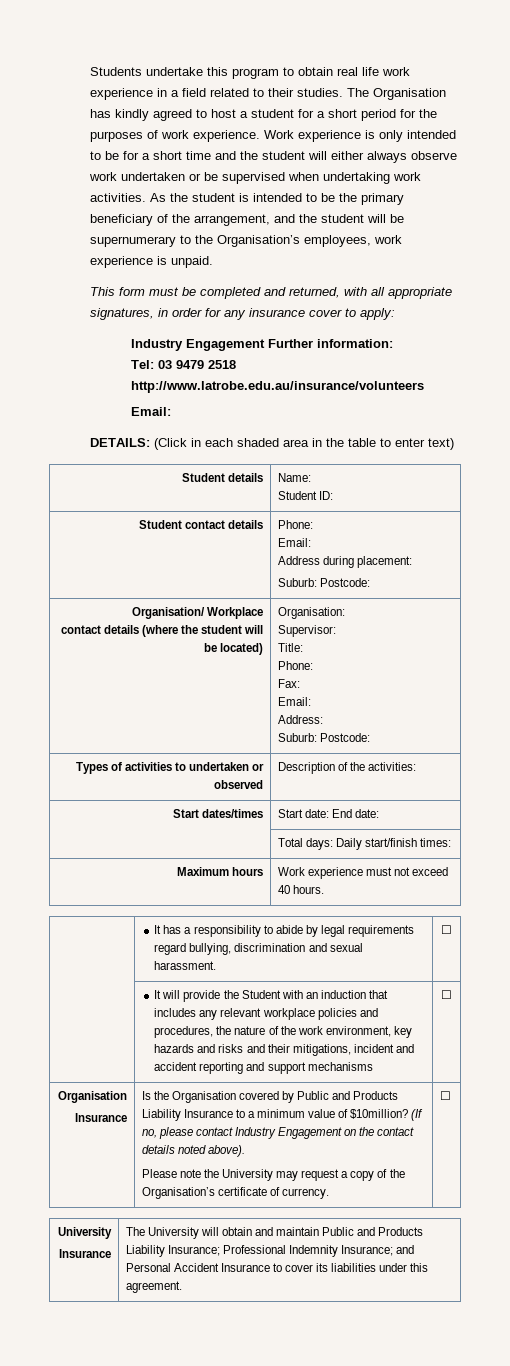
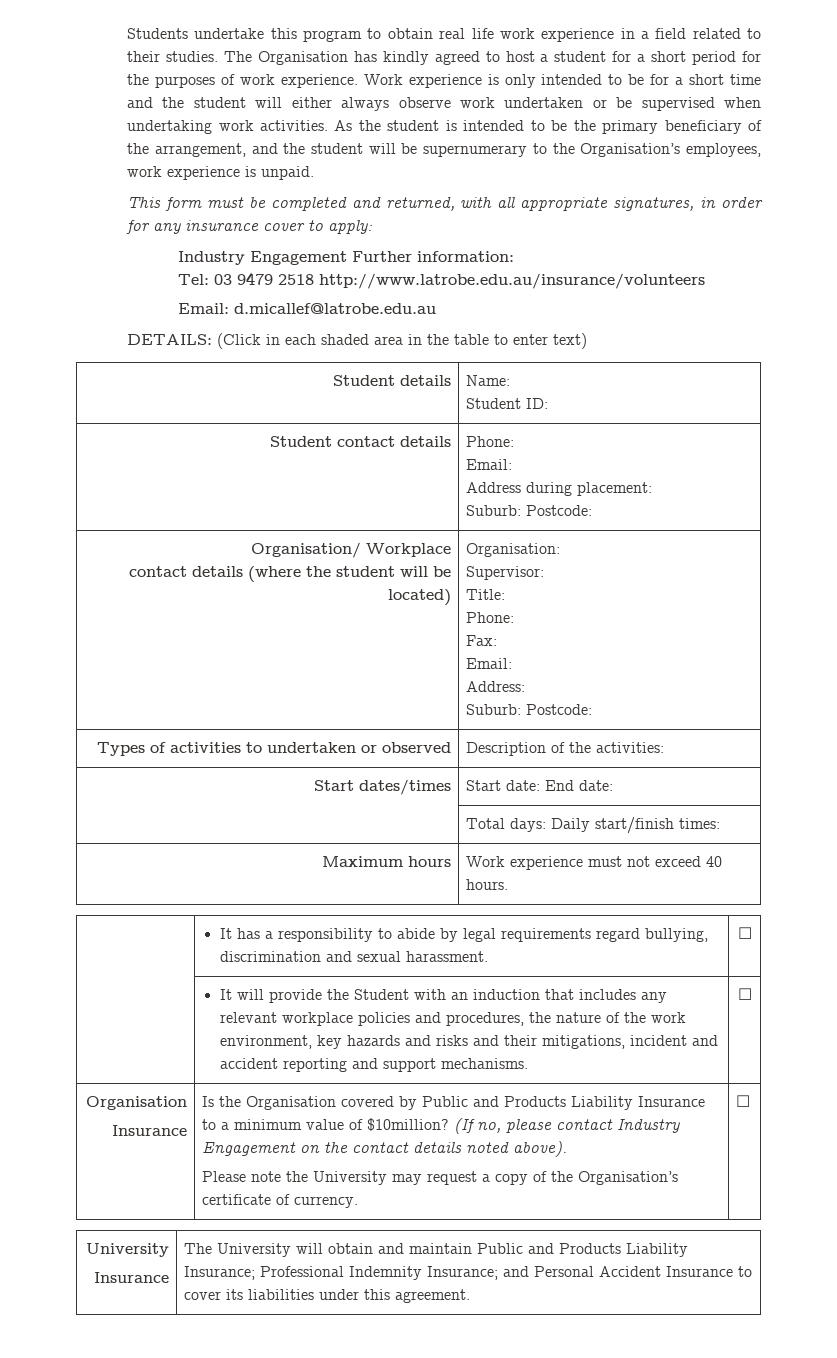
  Tel: 03 9479 2518 http://www.latrobe.edu.au/insurance/volunteers
- Email:
+ Email: d.micallef@latrobe.edu.au
- | It will provide the Student with an induction that includes any relevant workplace policies and procedures, the nature of the work environment, key hazards and risks and their mitigations, incident and accident reporting and support mechanisms | ☐
+ | It will provide the Student with an induction that includes any relevant workplace policies and procedures, the nature of the work environment, key hazards and risks and their mitigations, incident and accident reporting and support mechanisms. | ☐

